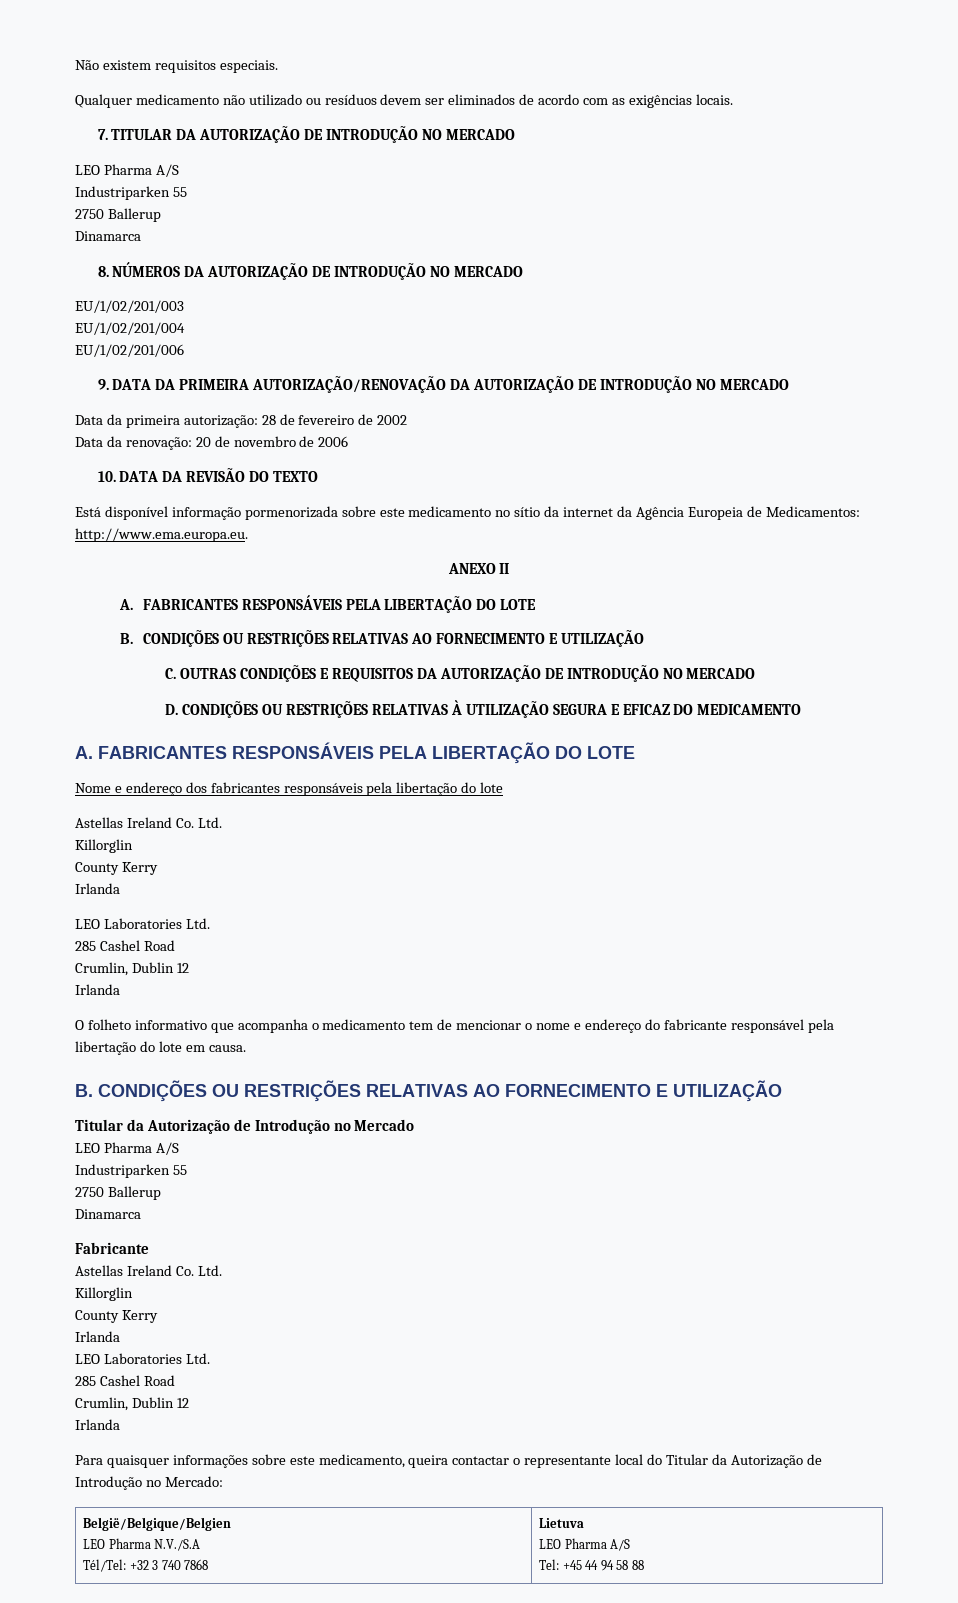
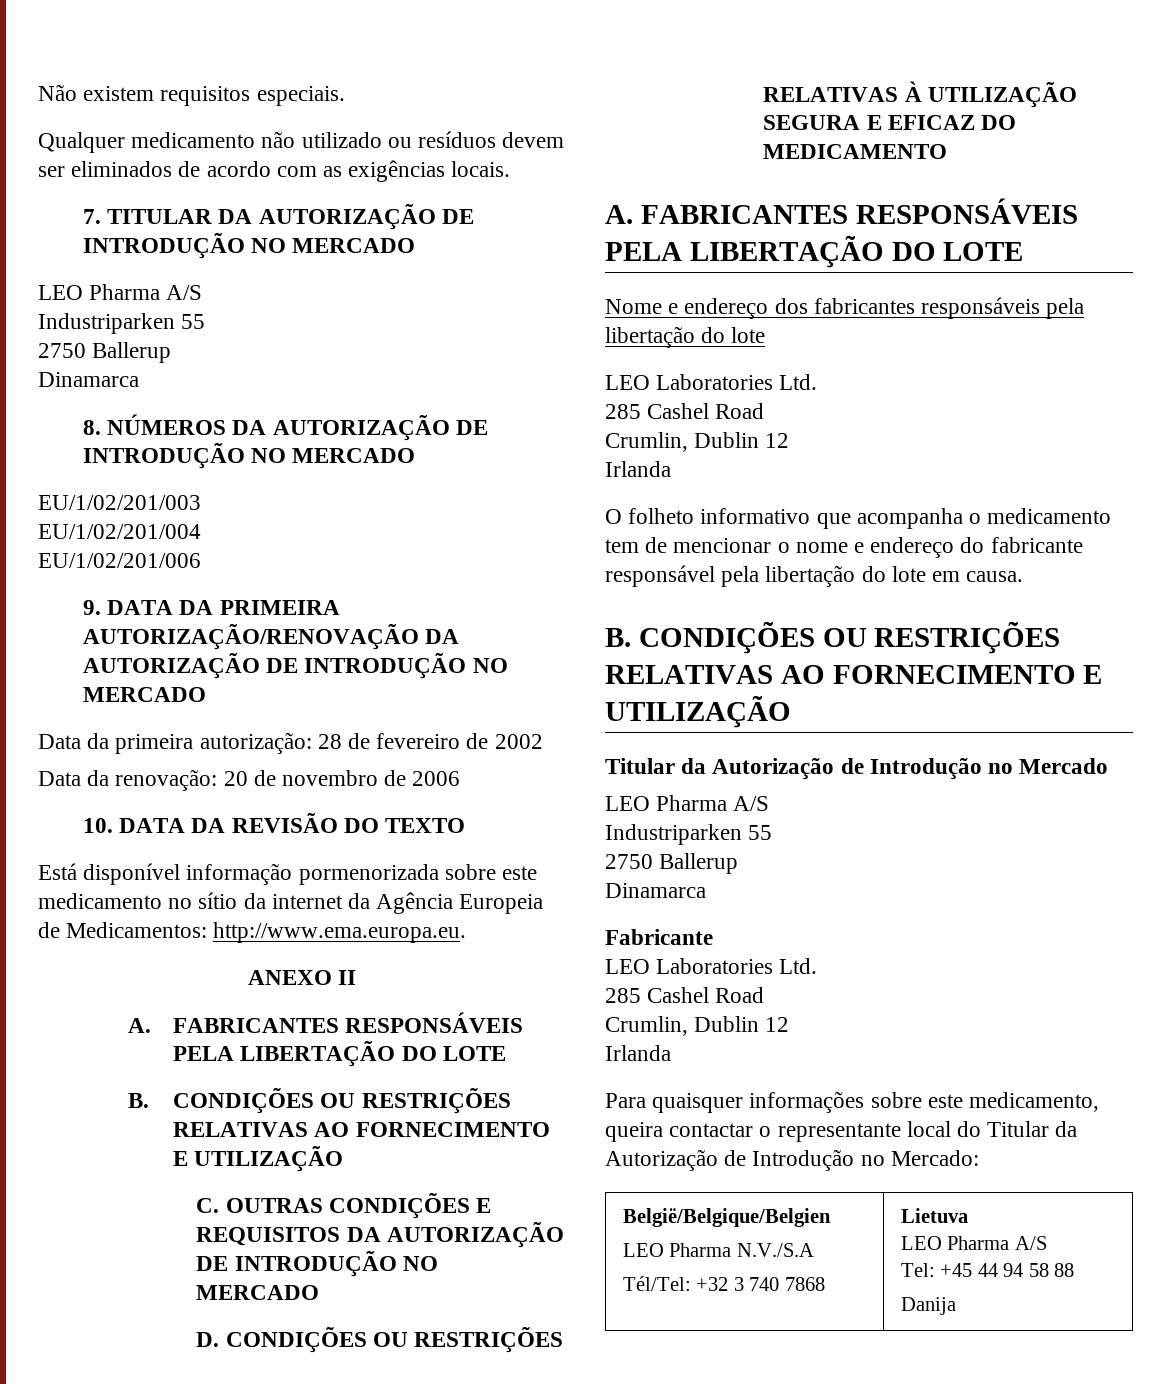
  Nome e endereço dos fabricantes responsáveis pela libertação do lote
- Astellas Ireland Co. Ltd.
- Killorglin
- County Kerry
- Irlanda
  Fabricante
- Astellas Ireland Co. Ltd.
- Killorglin
- County Kerry
- Irlanda
  België/Belgique/Belgien
  LEO Pharma N.V./S.A
  Tél/Tel: +32 3 740 7868 | Lietuva
  LEO Pharma A/S
  Tel: +45 44 94 58 88
+ Danija

